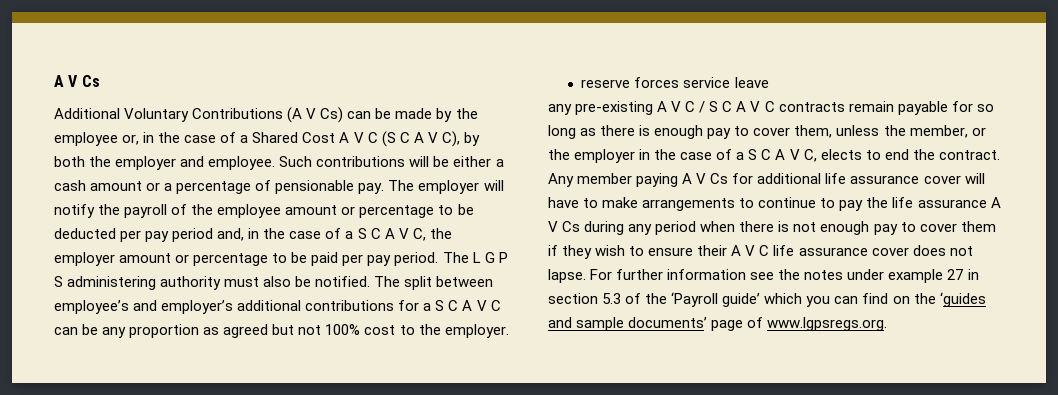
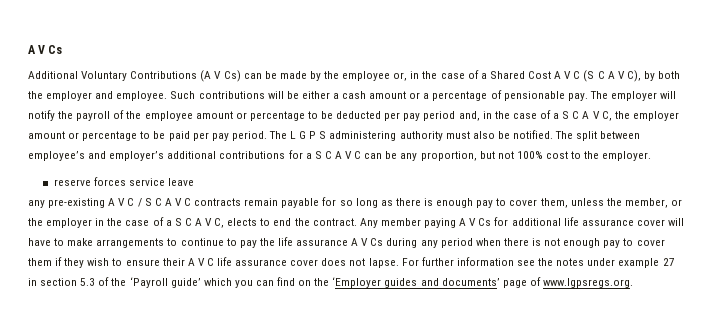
- The split between employee’s and employer’s additional contributions for a S C A V C can be any proportion as agreed but not 100% cost to the employer.
+ The split between employee’s and employer’s additional contributions for a S C A V C can be any proportion, but not 100% cost to the employer.
- For further information see the notes under example 27 in section 5.3 of the ‘Payroll guide’ which you can find on the ‘guides and sample documents’ page of www.lgpsregs.org.
+ For further information see the notes under example 27 in section 5.3 of the ‘Payroll guide’ which you can find on the ‘Employer guides and documents’ page of www.lgpsregs.org.

